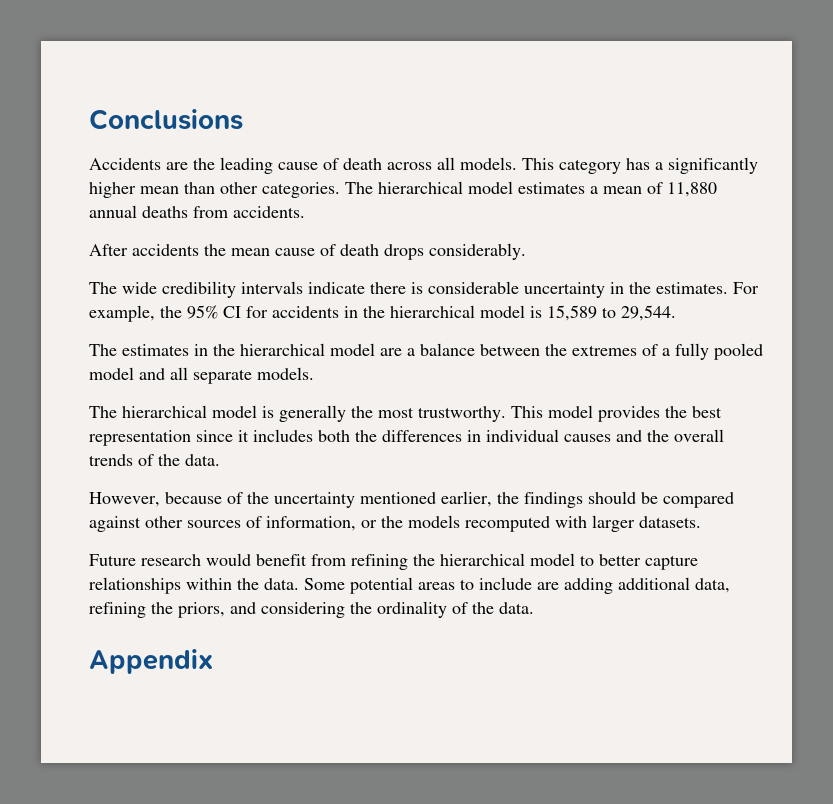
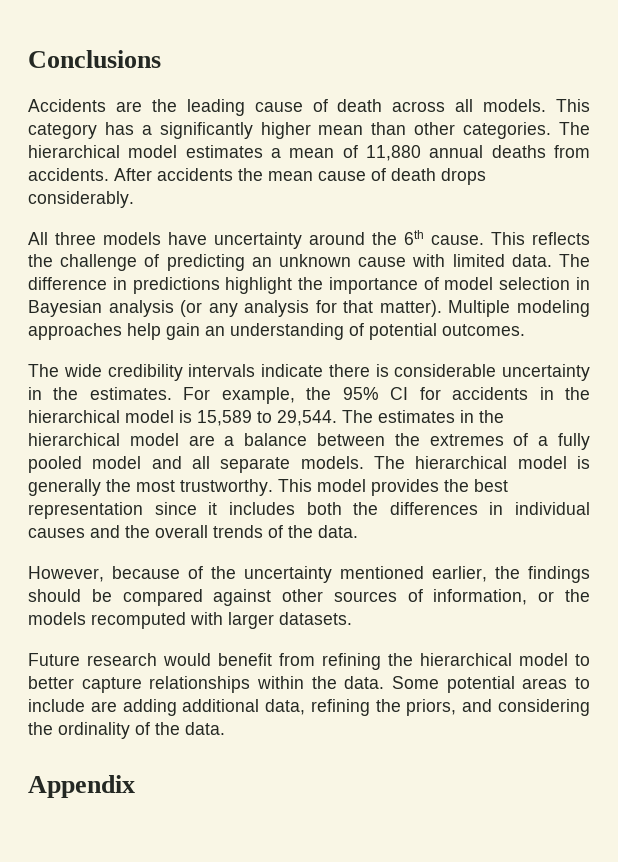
- The hierarchical model estimates a mean of 11,880 annual deaths from accidents.
- After accidents the mean cause of death drops considerably.
+ The hierarchical model estimates a mean of 11,880 annual deaths from accidents. After accidents the mean cause of death drops considerably.
+ All three models have uncertainty around the 6th cause. This reflects the challenge of predicting an unknown cause with limited data. The difference in predictions highlight the importance of model selection in Bayesian analysis (or any analysis for that matter). Multiple modeling approaches help gain an understanding of potential outcomes.
- For example, the 95% CI for accidents in the hierarchical model is 15,589 to 29,544.
- The estimates in the hierarchical model are a balance between the extremes of a fully pooled model and all separate models.
- The hierarchical model is generally the most trustworthy.
+ For example, the 95% CI for accidents in the hierarchical model is 15,589 to 29,544. The estimates in the hierarchical model are a balance between the extremes of a fully pooled model and all separate models. The hierarchical model is generally the most trustworthy.

